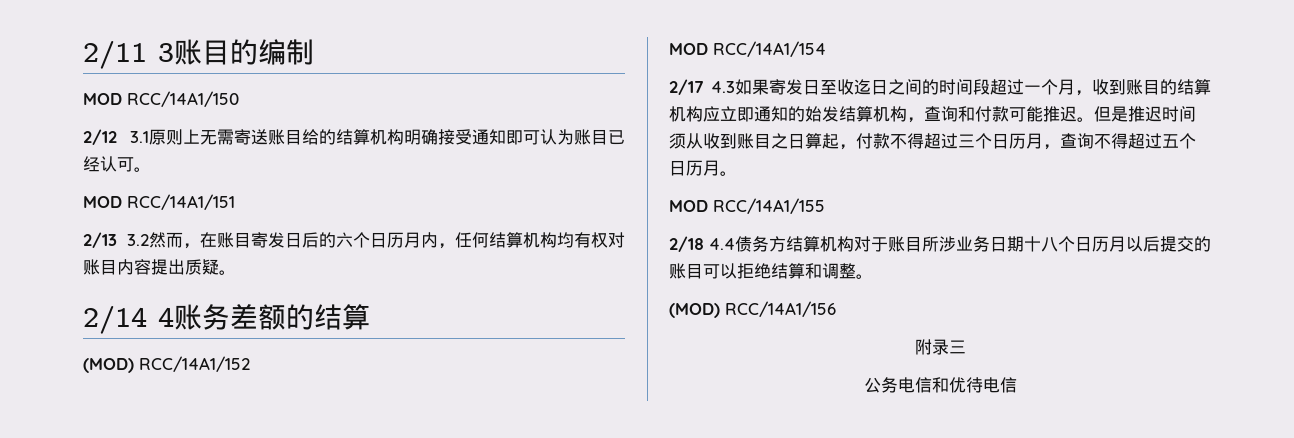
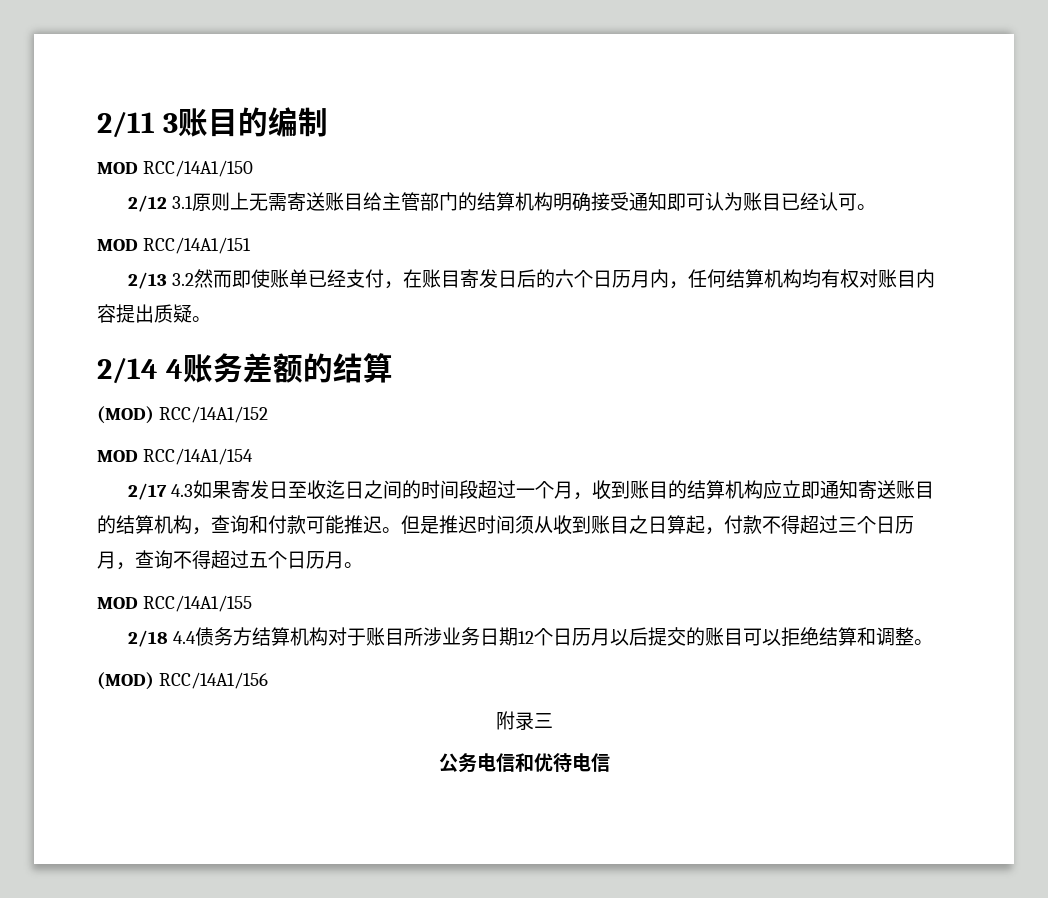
- 2/12 3.1原则上无需寄送账目给的结算机构明确接受通知即可认为账目已经认可。
+ 2/12 3.1原则上无需寄送账目给主管部门的结算机构明确接受通知即可认为账目已经认可。
- 2/13 3.2然而，在账目寄发日后的六个日历月内，任何结算机构均有权对账目内容提出质疑。
+ 2/13 3.2然而即使账单已经支付，在账目寄发日后的六个日历月内，任何结算机构均有权对账目内容提出质疑。
- 2/17 4.3如果寄发日至收迄日之间的时间段超过一个月，收到账目的结算机构应立即通知的始发结算机构，查询和付款可能推迟。
+ 2/17 4.3如果寄发日至收迄日之间的时间段超过一个月，收到账目的结算机构应立即通知寄送账目的结算机构，查询和付款可能推迟。
- 2/18 4.4债务方结算机构对于账目所涉业务日期十八个日历月以后提交的账目可以拒绝结算和调整。
+ 2/18 4.4债务方结算机构对于账目所涉业务日期12个日历月以后提交的账目可以拒绝结算和调整。

